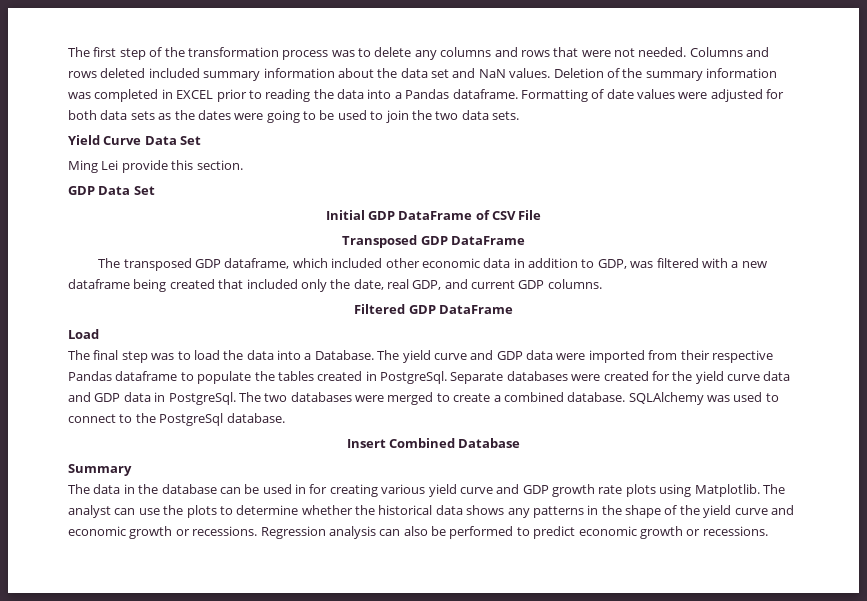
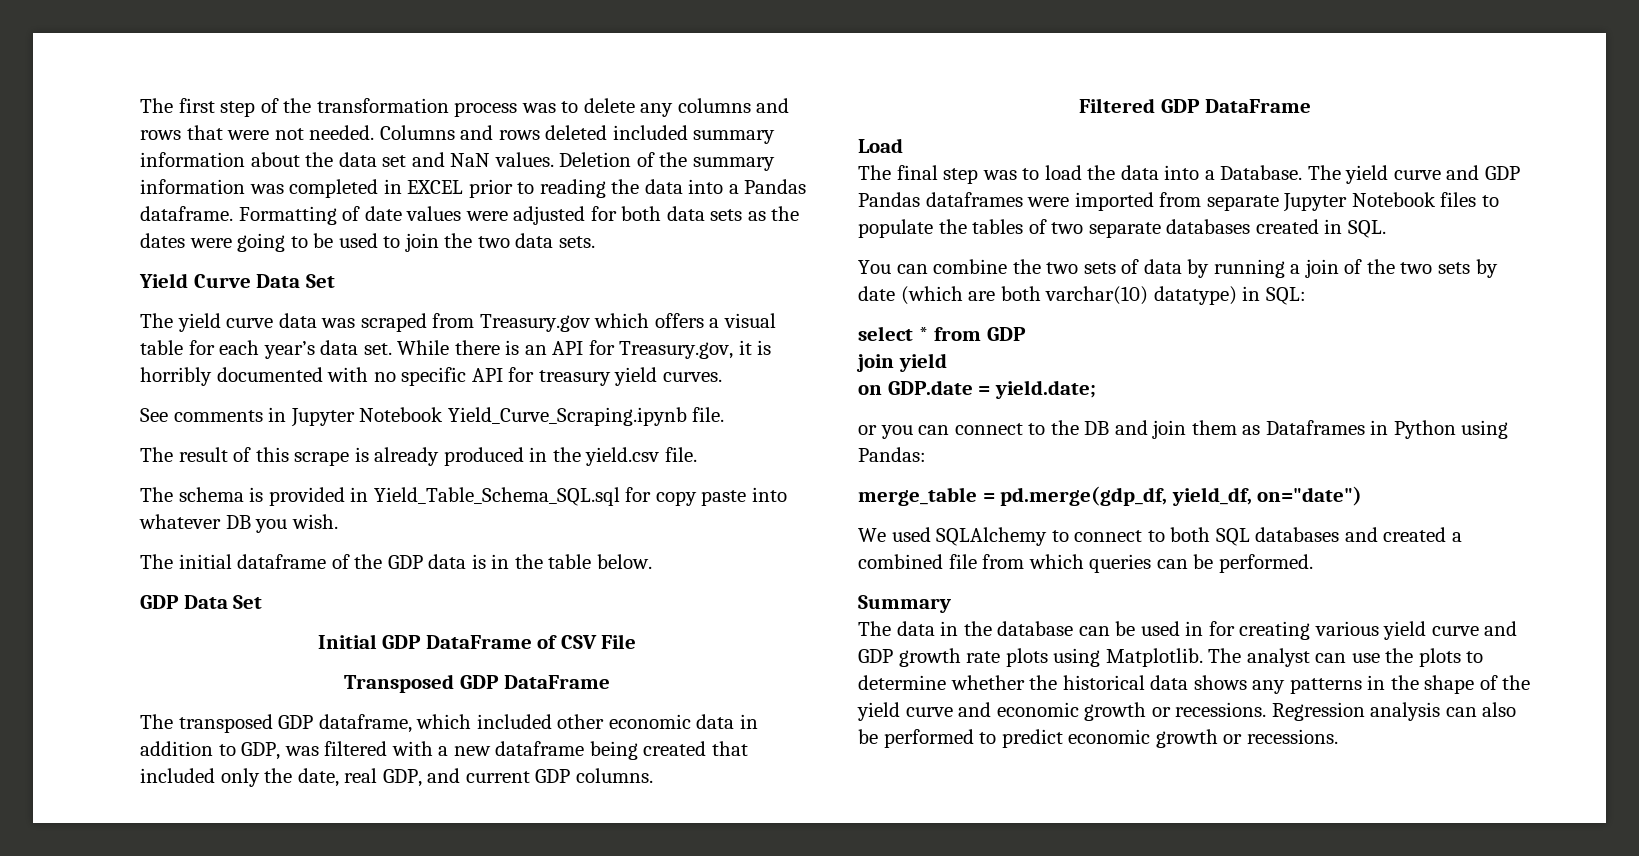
- Ming Lei provide this section.
+ The yield curve data was scraped from Treasury.gov which offers a visual table for each year’s data set. While there is an API for Treasury.gov, it is horribly documented with no specific API for treasury yield curves.
+ See comments in Jupyter Notebook Yield_Curve_Scraping.ipynb file.
+ The result of this scrape is already produced in the yield.csv file.
+ The schema is provided in Yield_Table_Schema_SQL.sql for copy paste into whatever DB you wish.
+ The initial dataframe of the GDP data is in the table below.
- The yield curve and GDP data were imported from their respective Pandas dataframe to populate the tables created in PostgreSql. Separate databases were created for the yield curve data and GDP data in PostgreSql. The two databases were merged to create a combined database. SQLAlchemy was used to connect to the PostgreSql database.
- Insert Combined Database
+ The yield curve and GDP Pandas dataframes were imported from separate Jupyter Notebook files to populate the tables of two separate databases created in SQL.
+ You can combine the two sets of data by running a join of the two sets by date (which are both varchar(10) datatype) in SQL:
+ select * from GDP
+ join yield
+ on GDP.date = yield.date;
+ or you can connect to the DB and join them as Dataframes in Python using Pandas:
+ merge_table = pd.merge(gdp_df, yield_df, on="date")
+ We used SQLAlchemy to connect to both SQL databases and created a combined file from which queries can be performed.

